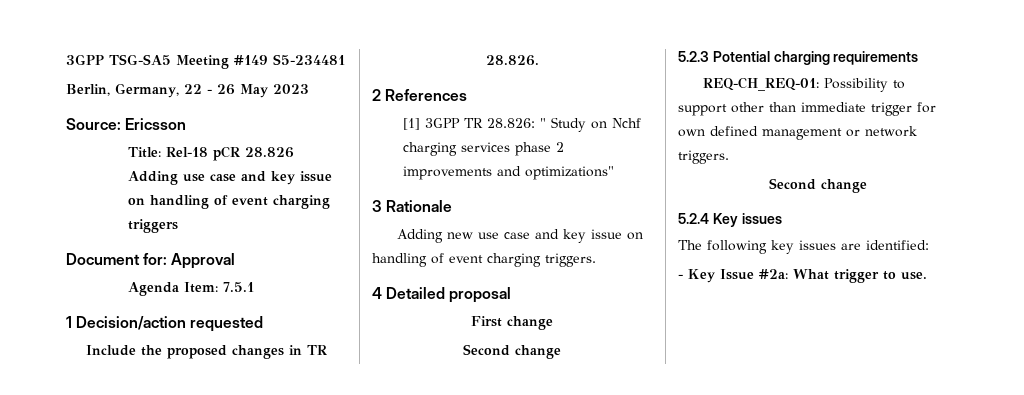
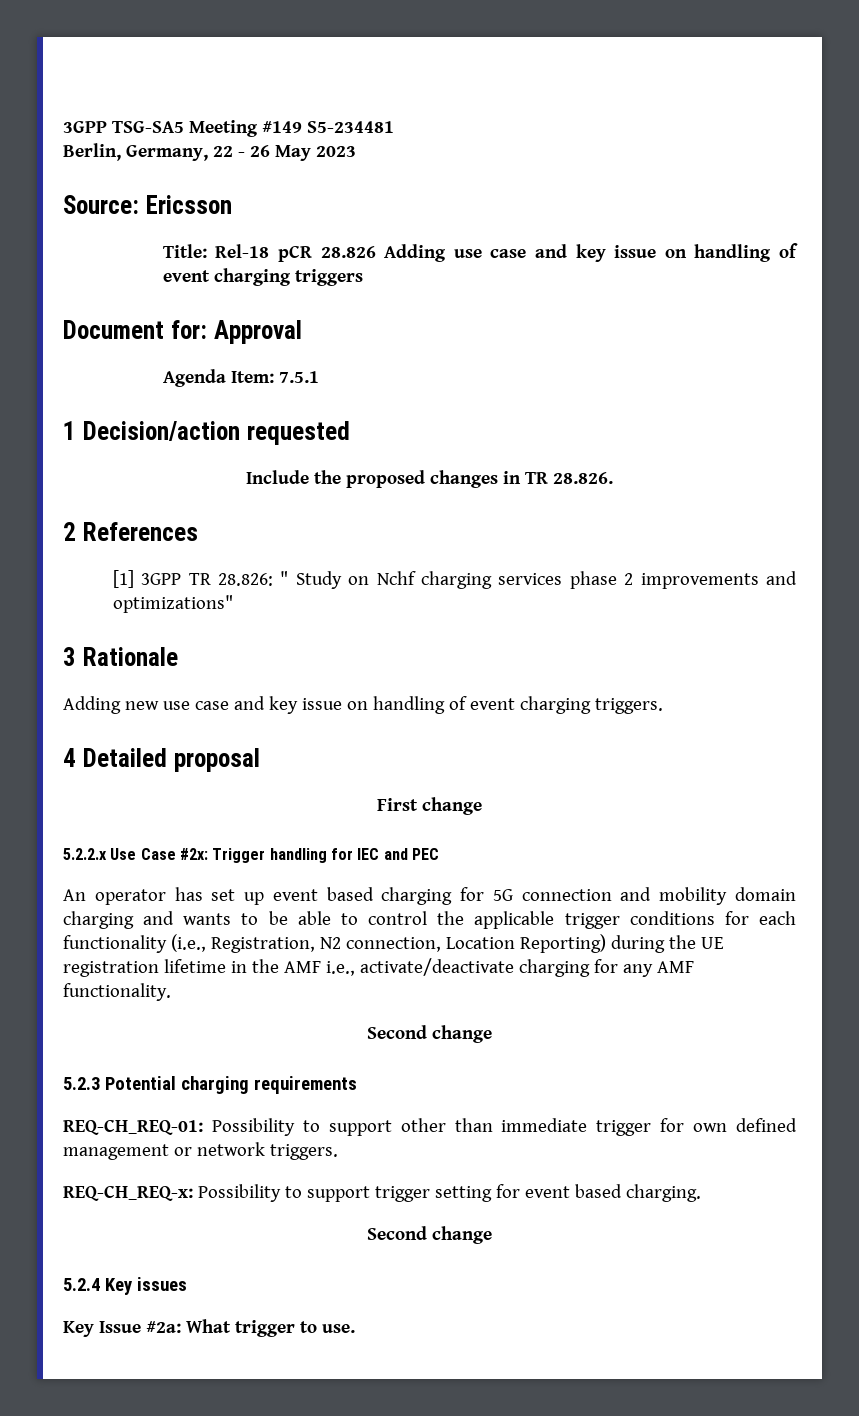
+ 5.2.2.x Use Case #2x: Trigger handling for IEC and PEC
+ An operator has set up event based charging for 5G connection and mobility domain charging and wants to be able to control the applicable trigger conditions for each functionality (i.e., Registration, N2 connection, Location Reporting) during the UE registration lifetime in the AMF i.e., activate/deactivate charging for any AMF functionality.
+ REQ-CH_REQ-x: Possibility to support trigger setting for event based charging.
- The following key issues are identified:
- - Key Issue #2a: What trigger to use.
+ Key Issue #2a: What trigger to use.

